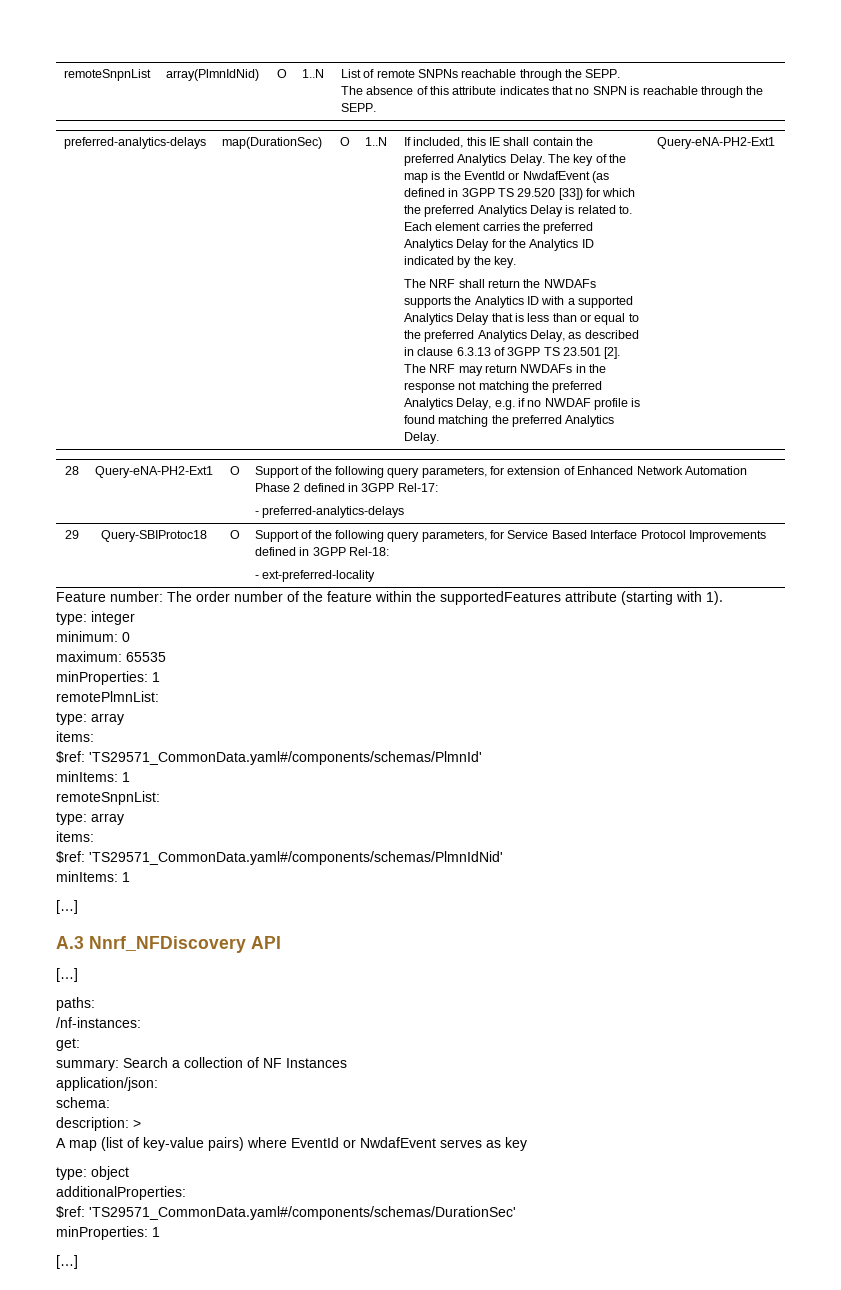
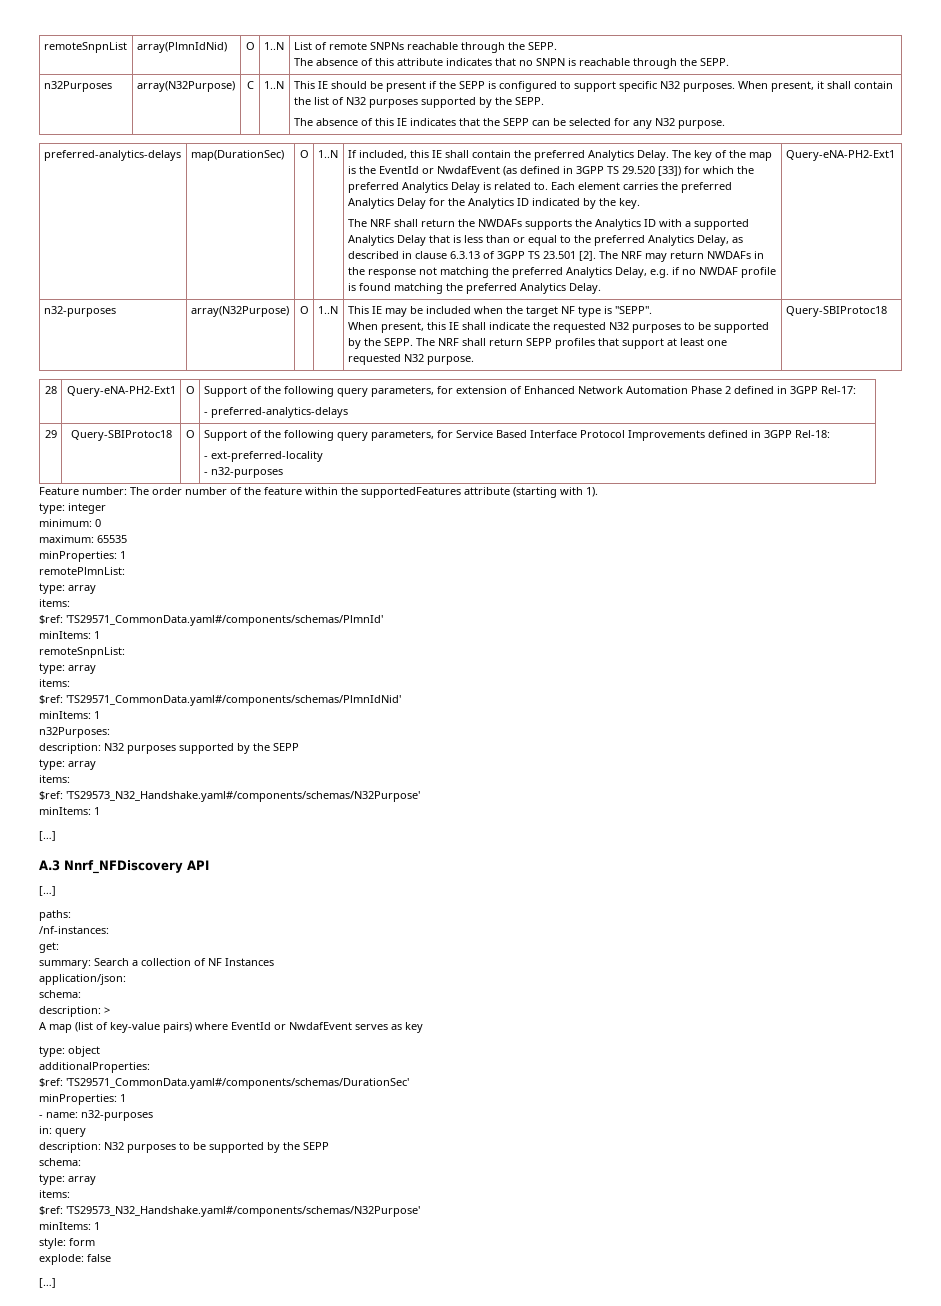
+ n32Purposes | array(N32Purpose) | C | 1..N | This IE should be present if the SEPP is configured to support specific N32 purposes. When present, it shall contain the list of N32 purposes supported by the SEPP.
+ The absence of this IE indicates that the SEPP can be selected for any N32 purpose.
+ n32-purposes | array(N32Purpose) | O | 1..N | This IE may be included when the target NF type is "SEPP".
+ When present, this IE shall indicate the requested N32 purposes to be supported by the SEPP. The NRF shall return SEPP profiles that support at least one requested N32 purpose. | Query-SBIProtoc18
  29 | Query-SBIProtoc18 | O | Support of the following query parameters, for Service Based Interface Protocol Improvements defined in 3GPP Rel-18:
  - ext-preferred-locality
+ - n32-purposes
+ n32Purposes:
+ description: N32 purposes supported by the SEPP
+ type: array
+ items:
+ $ref: 'TS29573_N32_Handshake.yaml#/components/schemas/N32Purpose'
+ minItems: 1
+ - name: n32-purposes
+ in: query
+ description: N32 purposes to be supported by the SEPP
+ schema:
+ type: array
+ items:
+ $ref: 'TS29573_N32_Handshake.yaml#/components/schemas/N32Purpose'
+ minItems: 1
+ style: form
+ explode: false

